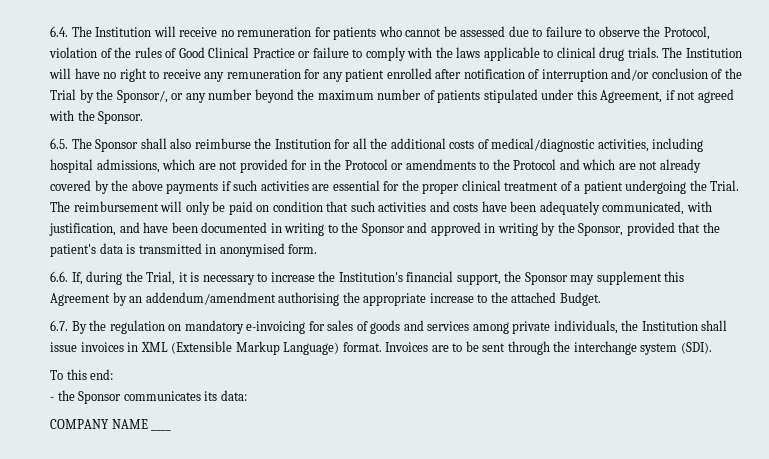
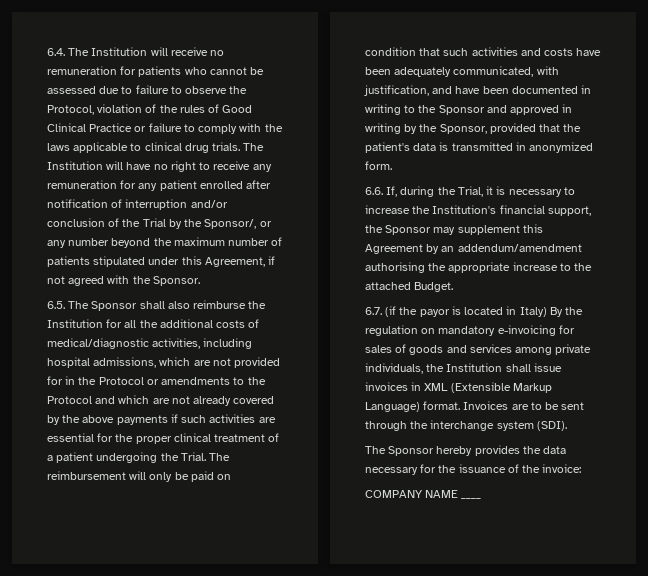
- The reimbursement will only be paid on condition that such activities and costs have been adequately communicated, with justification, and have been documented in writing to the Sponsor and approved in writing by the Sponsor, provided that the patient's data is transmitted in anonymised form.
+ The reimbursement will only be paid on condition that such activities and costs have been adequately communicated, with justification, and have been documented in writing to the Sponsor and approved in writing by the Sponsor, provided that the patient's data is transmitted in anonymized form.
- 6.7. By the regulation on mandatory e-invoicing for sales of goods and services among private individuals, the Institution shall issue invoices in XML (Extensible Markup Language) format.
+ 6.7. (if the payor is located in Italy) By the regulation on mandatory e-invoicing for sales of goods and services among private individuals, the Institution shall issue invoices in XML (Extensible Markup Language) format.
- To this end:
- - the Sponsor communicates its data:
+ The Sponsor hereby provides the data necessary for the issuance of the invoice:

